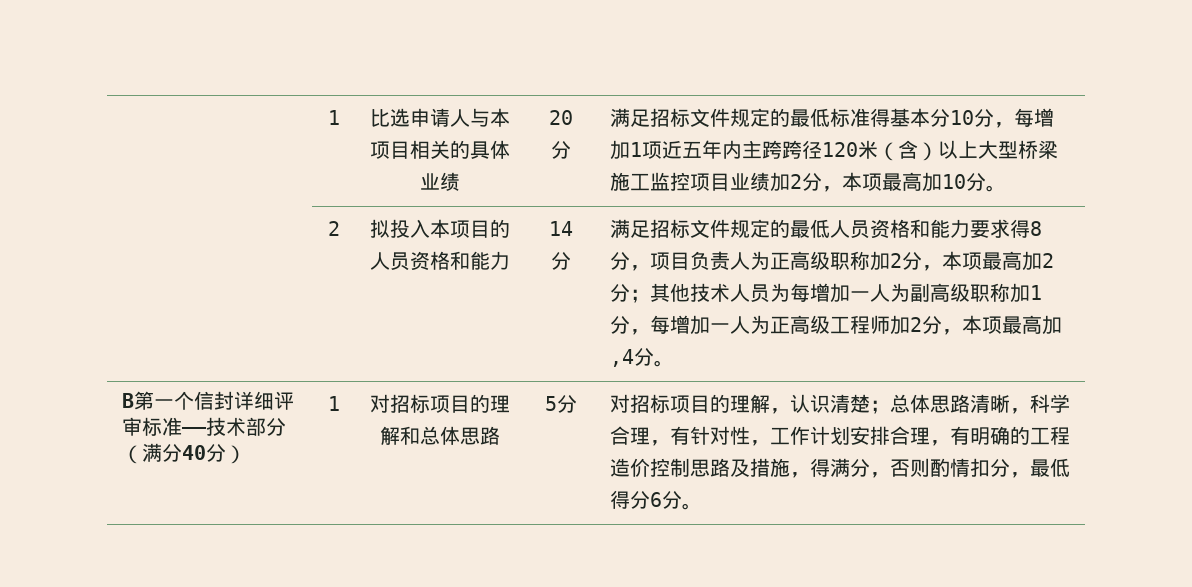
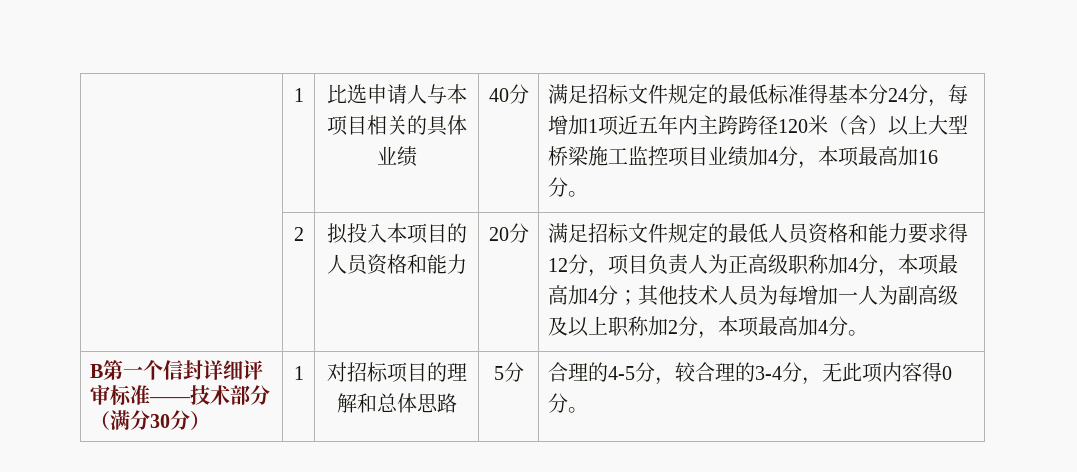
- 20分
+ 40分
- 满足招标文件规定的最低标准得基本分10分，每增加1项近五年内主跨跨径120米（含）以上大型桥梁施工监控项目业绩加2分，本项最高加10分。
+ 满足招标文件规定的最低标准得基本分24分，每增加1项近五年内主跨跨径120米（含）以上大型桥梁施工监控项目业绩加4分，本项最高加16分。
- 14分
+ 20分
- 满足招标文件规定的最低人员资格和能力要求得8分，项目负责人为正高级职称加2分，本项最高加2分；其他技术人员为每增加一人为副高级职称加1分，每增加一人为正高级工程师加2分，本项最高加,4分。
+ 满足招标文件规定的最低人员资格和能力要求得12分，项目负责人为正高级职称加4分，本项最高加4分；其他技术人员为每增加一人为副高级及以上职称加2分，本项最高加4分。
- B第一个信封详细评审标准——技术部分（满分40分）
+ B第一个信封详细评审标准——技术部分（满分30分）
- 对招标项目的理解，认识清楚；总体思路清晰，科学合理，有针对性，工作计划安排合理，有明确的工程造价控制思路及措施，得满分，否则酌情扣分，最低得分6分。
+ 合理的4-5分，较合理的3-4分，无此项内容得0分。

